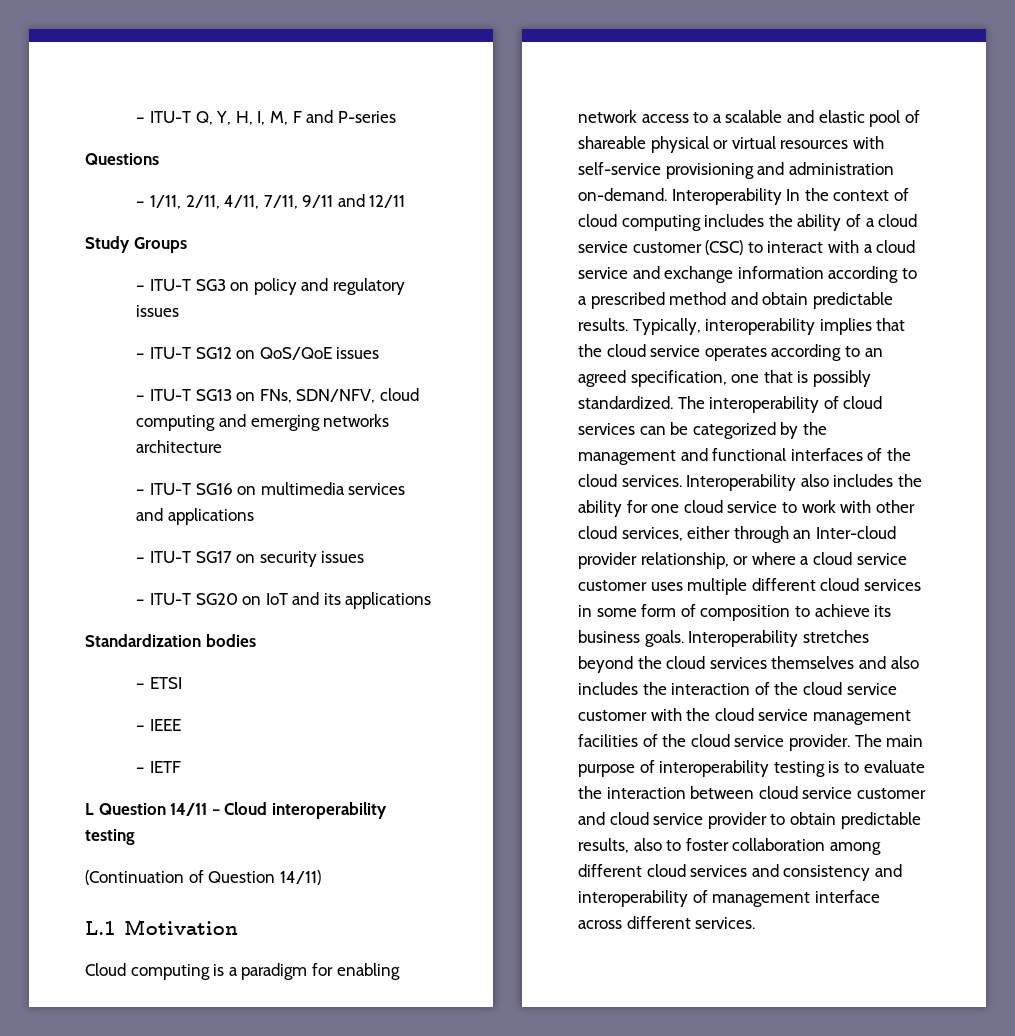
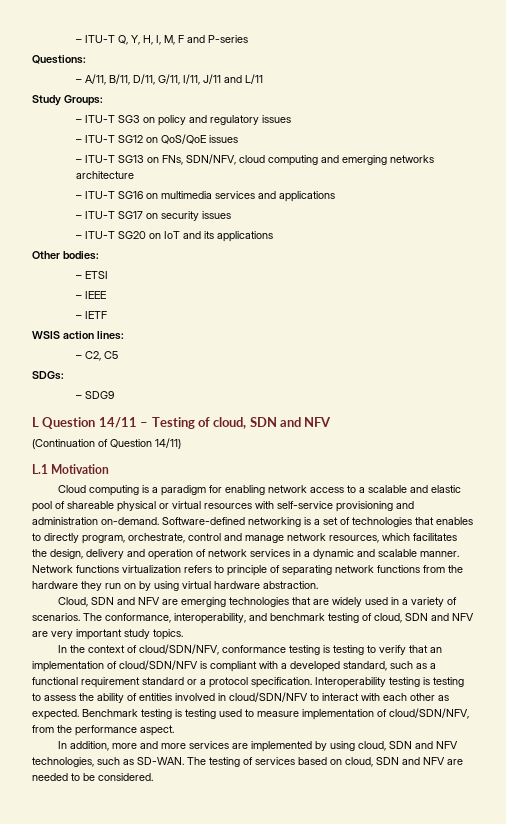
- Questions
- – 1/11, 2/11, 4/11, 7/11, 9/11 and 12/11
+ Questions:
+ – A/11, B/11, D/11, G/11, I/11, J/11 and L/11
- Study Groups
+ Study Groups:
- Standardization bodies
+ Other bodies:
- L Question 14/11 – Cloud interoperability testing
+ WSIS action lines:
+ – C2, C5
+ SDGs:
+ – SDG9
+ L Question 14/11 – Testing of cloud, SDN and NFV
- Interoperability In the context of cloud computing includes the ability of a cloud service customer (CSC) to interact with a cloud service and exchange information according to a prescribed method and obtain predictable results. Typically, interoperability implies that the cloud service operates according to an agreed specification, one that is possibly standardized. The interoperability of cloud services can be categorized by the management and functional interfaces of the cloud services. Interoperability also includes the ability for one cloud service to work with other cloud services, either through an Inter-cloud provider relationship, or where a cloud service customer uses multiple different cloud services in some form of composition to achieve its business goals. Interoperability stretches beyond the cloud services themselves and also includes the interaction of the cloud service customer with the cloud service management facilities of the cloud service provider. The main purpose of interoperability testing is to evaluate the interaction between cloud service customer and cloud service provider to obtain predictable results, also to foster collaboration among different cloud services and consistency and interoperability of management interface across different services.
+ Software-defined networking is a set of technologies that enables to directly program, orchestrate, control and manage network resources, which facilitates the design, delivery and operation of network services in a dynamic and scalable manner. Network functions virtualization refers to principle of separating network functions from the hardware they run on by using virtual hardware abstraction.
+ Cloud, SDN and NFV are emerging technologies that are widely used in a variety of scenarios. The conformance, interoperability, and benchmark testing of cloud, SDN and NFV are very important study topics.
+ In the context of cloud/SDN/NFV, conformance testing is testing to verify that an implementation of cloud/SDN/NFV is compliant with a developed standard, such as a functional requirement standard or a protocol specification. Interoperability testing is testing to assess the ability of entities involved in cloud/SDN/NFV to interact with each other as expected. Benchmark testing is testing used to measure implementation of cloud/SDN/NFV, from the performance aspect.
+ In addition, more and more services are implemented by using cloud, SDN and NFV technologies, such as SD-WAN. The testing of services based on cloud, SDN and NFV are needed to be considered.

